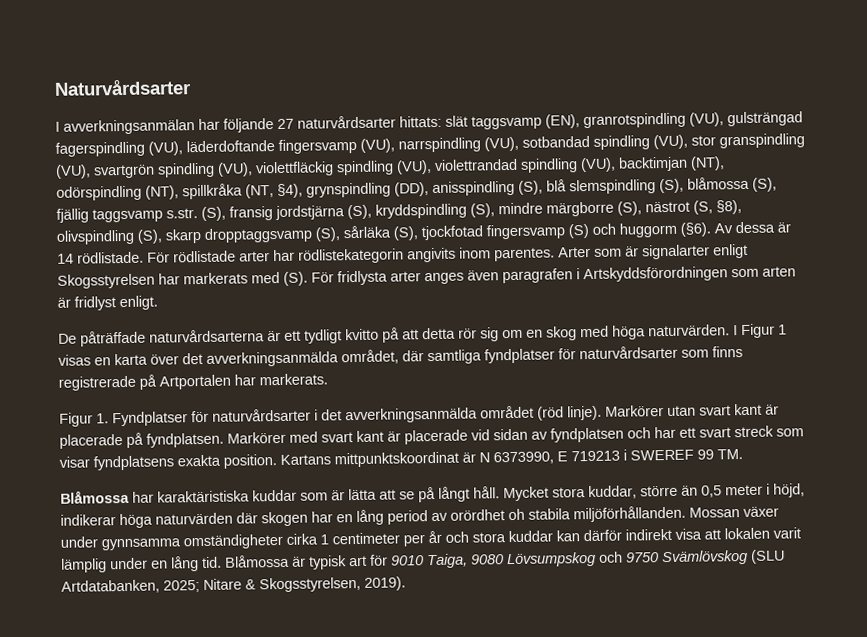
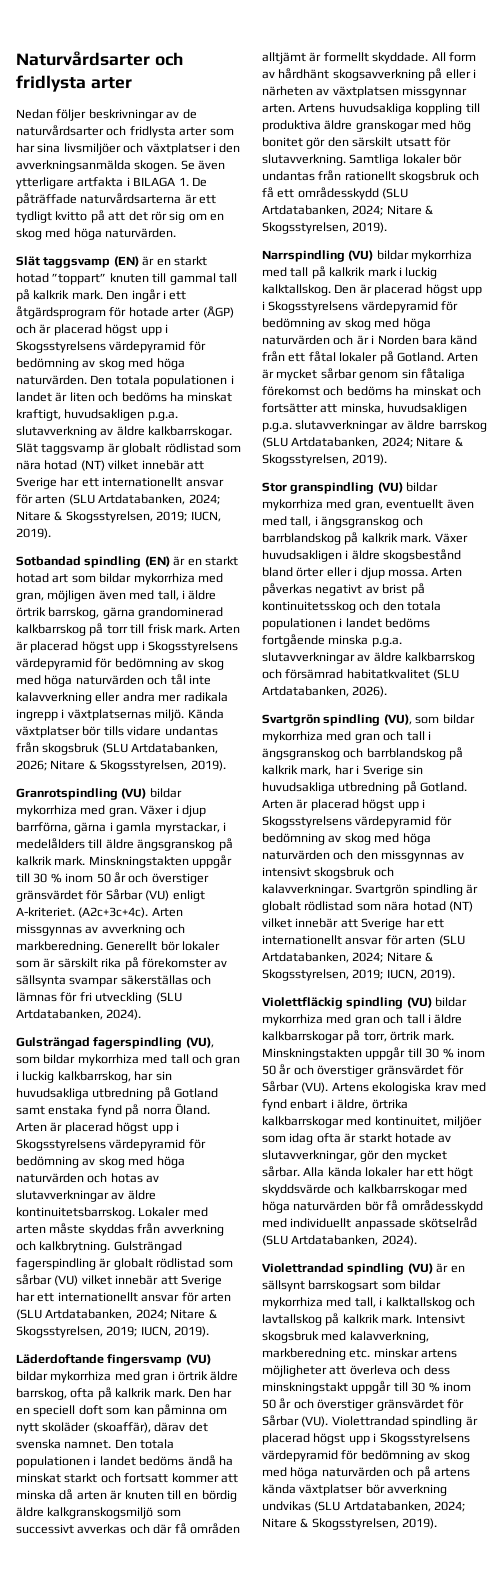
- Naturvårdsarter
- I avverkningsanmälan har följande 27 naturvårdsarter hittats: slät taggsvamp (EN), granrotspindling (VU), gulsträngad fagerspindling (VU), läderdoftande fingersvamp (VU), narrspindling (VU), sotbandad spindling (VU), stor granspindling (VU), svartgrön spindling (VU), violettfläckig spindling (VU), violettrandad spindling (VU), backtimjan (NT), odörspindling (NT), spillkråka (NT, §4), grynspindling (DD), anisspindling (S), blå slemspindling (S), blåmossa (S), fjällig taggsvamp s.str. (S), fransig jordstjärna (S), kryddspindling (S), mindre märgborre (S), nästrot (S, §8), olivspindling (S), skarp dropptaggsvamp (S), sårläka (S), tjockfotad fingersvamp (S) och huggorm (§6). Av dessa är 14 rödlistade. För rödlistade arter har rödlistekategorin angivits inom parentes. Arter som är signalarter enligt Skogsstyrelsen har markerats med (S). För fridlysta arter anges även paragrafen i Artskyddsförordningen som arten är fridlyst enligt.
- De påträffade naturvårdsarterna är ett tydligt kvitto på att detta rör sig om en skog med höga naturvärden. I Figur 1 visas en karta över det avverkningsanmälda området, där samtliga fyndplatser för naturvårdsarter som finns registrerade på Artportalen har markerats.
- Figur 1. Fyndplatser för naturvårdsarter i det avverkningsanmälda området (röd linje). Markörer utan svart kant är placerade på fyndplatsen. Markörer med svart kant är placerade vid sidan av fyndplatsen och har ett svart streck som visar fyndplatsens exakta position. Kartans mittpunktskoordinat är N 6373990, E 719213 i SWEREF 99 TM.
- Blåmossa har karaktäristiska kuddar som är lätta att se på långt håll. Mycket stora kuddar, större än 0,5 meter i höjd, indikerar höga naturvärden där skogen har en lång period av orördhet oh stabila miljöförhållanden. Mossan växer under gynnsamma omständigheter cirka 1 centimeter per år och stora kuddar kan därför indirekt visa att lokalen varit lämplig under en lång tid. Blåmossa är typisk art för 9010 Taiga, 9080 Lövsumpskog och 9750 Svämlövskog (SLU Artdatabanken, 2025; Nitare & Skogsstyrelsen, 2019).
+ Naturvårdsarter och fridlysta arter
+ Nedan följer beskrivningar av de naturvårdsarter och fridlysta arter som har sina livsmiljöer och växtplatser i den avverkningsanmälda skogen. Se även ytterligare artfakta i BILAGA 1. De påträffade naturvårdsarterna är ett tydligt kvitto på att det rör sig om en skog med höga naturvärden.
+ Slät taggsvamp (EN) är en starkt hotad ”toppart” knuten till gammal tall på kalkrik mark. Den ingår i ett åtgärdsprogram för hotade arter (ÅGP) och är placerad högst upp i Skogsstyrelsens värdepyramid för bedömning av skog med höga naturvärden. Den totala populationen i landet är liten och bedöms ha minskat kraftigt, huvudsakligen p.g.a. slutavverkning av äldre kalkbarrskogar. Slät taggsvamp är globalt rödlistad som nära hotad (NT) vilket innebär att Sverige har ett internationellt ansvar för arten (SLU Artdatabanken, 2024; Nitare & Skogsstyrelsen, 2019; IUCN, 2019).
+ Sotbandad spindling (EN) är en starkt hotad art som bildar mykorrhiza med gran, möjligen även med tall, i äldre örtrik barrskog, gärna grandominerad kalkbarrskog på torr till frisk mark. Arten är placerad högst upp i Skogsstyrelsens värdepyramid för bedömning av skog med höga naturvärden och tål inte kalavverkning eller andra mer radikala ingrepp i växtplatsernas miljö. Kända växtplatser bör tills vidare undantas från skogsbruk (SLU Artdatabanken, 2026; Nitare & Skogsstyrelsen, 2019).
+ Granrotspindling (VU) bildar mykorrhiza med gran. Växer i djup barrförna, gärna i gamla myrstackar, i medelålders till äldre ängsgranskog på kalkrik mark. Minskningstakten uppgår till 30 % inom 50 år och överstiger gränsvärdet för Sårbar (VU) enligt A-kriteriet. (A2c+3c+4c). Arten missgynnas av avverkning och markberedning. Generellt bör lokaler som är särskilt rika på förekomster av sällsynta svampar säkerställas och lämnas för fri utveckling (SLU Artdatabanken, 2024).
+ Gulsträngad fagerspindling (VU), som bildar mykorrhiza med tall och gran i luckig kalkbarrskog, har sin huvudsakliga utbredning på Gotland samt enstaka fynd på norra Öland. Arten är placerad högst upp i Skogsstyrelsens värdepyramid för bedömning av skog med höga naturvärden och hotas av slutavverkningar av äldre kontinuitetsbarrskog. Lokaler med arten måste skyddas från avverkning och kalkbrytning. Gulsträngad fagerspindling är globalt rödlistad som sårbar (VU) vilket innebär att Sverige har ett internationellt ansvar för arten (SLU Artdatabanken, 2024; Nitare & Skogsstyrelsen, 2019; IUCN, 2019).
+ Läderdoftande fingersvamp (VU) bildar mykorrhiza med gran i örtrik äldre barrskog, ofta på kalkrik mark. Den har en speciell doft som kan påminna om nytt skoläder (skoaffär), därav det svenska namnet. Den totala populationen i landet bedöms ändå ha minskat starkt och fortsatt kommer att minska då arten är knuten till en bördig äldre kalkgranskogsmiljö som successivt avverkas och där få områden alltjämt är formellt skyddade. All form av hårdhänt skogsavverkning på eller i närheten av växtplatsen missgynnar arten. Artens huvudsakliga koppling till produktiva äldre granskogar med hög bonitet gör den särskilt utsatt för slutavverkning. Samtliga lokaler bör undantas från rationellt skogsbruk och få ett områdesskydd (SLU Artdatabanken, 2024; Nitare & Skogsstyrelsen, 2019).
+ Narrspindling (VU) bildar mykorrhiza med tall på kalkrik mark i luckig kalktallskog. Den är placerad högst upp i Skogsstyrelsens värdepyramid för bedömning av skog med höga naturvärden och är i Norden bara känd från ett fåtal lokaler på Gotland. Arten är mycket sårbar genom sin fåtaliga förekomst och bedöms ha minskat och fortsätter att minska, huvudsakligen p.g.a. slutavverkningar av äldre barrskog (SLU Artdatabanken, 2024; Nitare & Skogsstyrelsen, 2019).
+ Stor granspindling (VU) bildar mykorrhiza med gran, eventuellt även med tall, i ängsgranskog och barrblandskog på kalkrik mark. Växer huvudsakligen i äldre skogsbestånd bland örter eller i djup mossa. Arten påverkas negativt av brist på kontinuitetsskog och den totala populationen i landet bedöms fortgående minska p.g.a. slutavverkningar av äldre kalkbarrskog och försämrad habitatkvalitet (SLU Artdatabanken, 2026).
+ Svartgrön spindling (VU), som bildar mykorrhiza med gran och tall i ängsgranskog och barrblandskog på kalkrik mark, har i Sverige sin huvudsakliga utbredning på Gotland. Arten är placerad högst upp i Skogsstyrelsens värdepyramid för bedömning av skog med höga naturvärden och den missgynnas av intensivt skogsbruk och kalavverkningar. Svartgrön spindling är globalt rödlistad som nära hotad (NT) vilket innebär att Sverige har ett internationellt ansvar för arten (SLU Artdatabanken, 2024; Nitare & Skogsstyrelsen, 2019; IUCN, 2019).
+ Violettfläckig spindling (VU) bildar mykorrhiza med gran och tall i äldre kalkbarrskogar på torr, örtrik mark. Minskningstakten uppgår till 30 % inom 50 år och överstiger gränsvärdet för Sårbar (VU). Artens ekologiska krav med fynd enbart i äldre, örtrika kalkbarrskogar med kontinuitet, miljöer som idag ofta är starkt hotade av slutavverkningar, gör den mycket sårbar. Alla kända lokaler har ett högt skyddsvärde och kalkbarrskogar med höga naturvärden bör få områdesskydd med individuellt anpassade skötselråd (SLU Artdatabanken, 2024).
+ Violettrandad spindling (VU) är en sällsynt barrskogsart som bildar mykorrhiza med tall, i kalktallskog och lavtallskog på kalkrik mark. Intensivt skogsbruk med kalavverkning, markberedning etc. minskar artens möjligheter att överleva och dess minskningstakt uppgår till 30 % inom 50 år och överstiger gränsvärdet för Sårbar (VU). Violettrandad spindling är placerad högst upp i Skogsstyrelsens värdepyramid för bedömning av skog med höga naturvärden och på artens kända växtplatser bör avverkning undvikas (SLU Artdatabanken, 2024; Nitare & Skogsstyrelsen, 2019).

